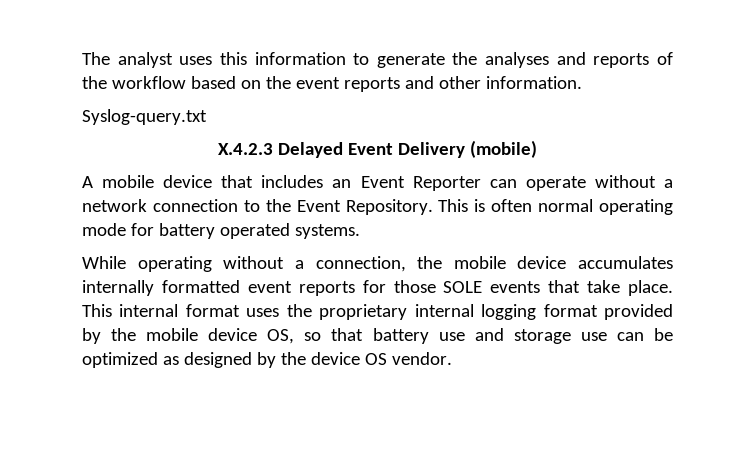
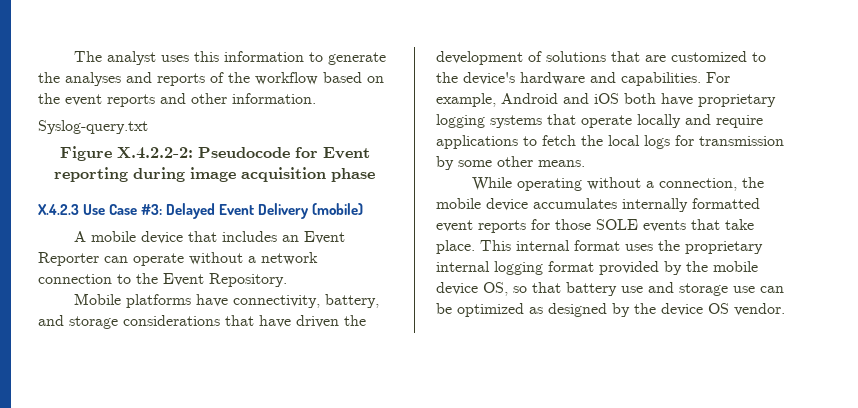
- X.4.2.3 Delayed Event Delivery (mobile)
+ Figure X.4.2.2-2: Pseudocode for Event reporting during image acquisition phase
+ X.4.2.3 Use Case #3: Delayed Event Delivery (mobile)
- A mobile device that includes an Event Reporter can operate without a network connection to the Event Repository. This is often normal operating mode for battery operated systems.
+ A mobile device that includes an Event Reporter can operate without a network connection to the Event Repository.
+ Mobile platforms have connectivity, battery, and storage considerations that have driven the development of solutions that are customized to the device's hardware and capabilities. For example, Android and iOS both have proprietary logging systems that operate locally and require applications to fetch the local logs for transmission by some other means.

